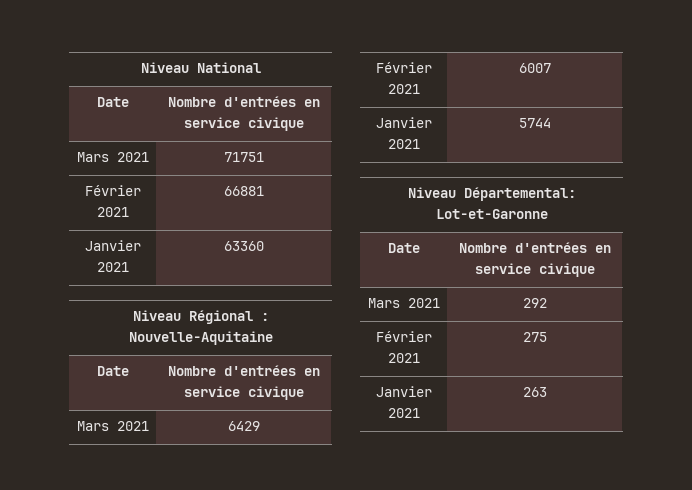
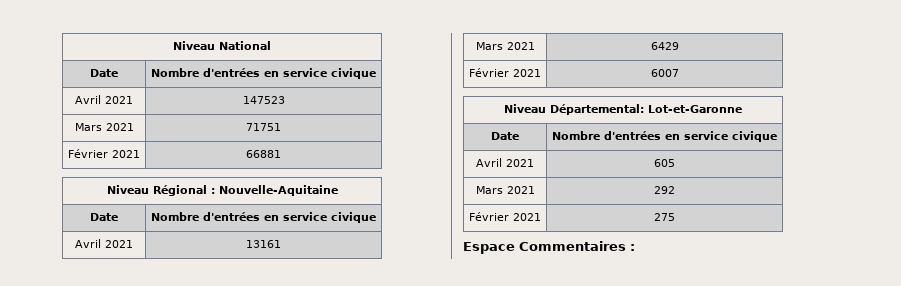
+ Avril 2021 | 147523
- Janvier 2021 | 63360
+ Avril 2021 | 13161
- Janvier 2021 | 5744
+ Avril 2021 | 605
- Janvier 2021 | 263
+ Espace Commentaires :

